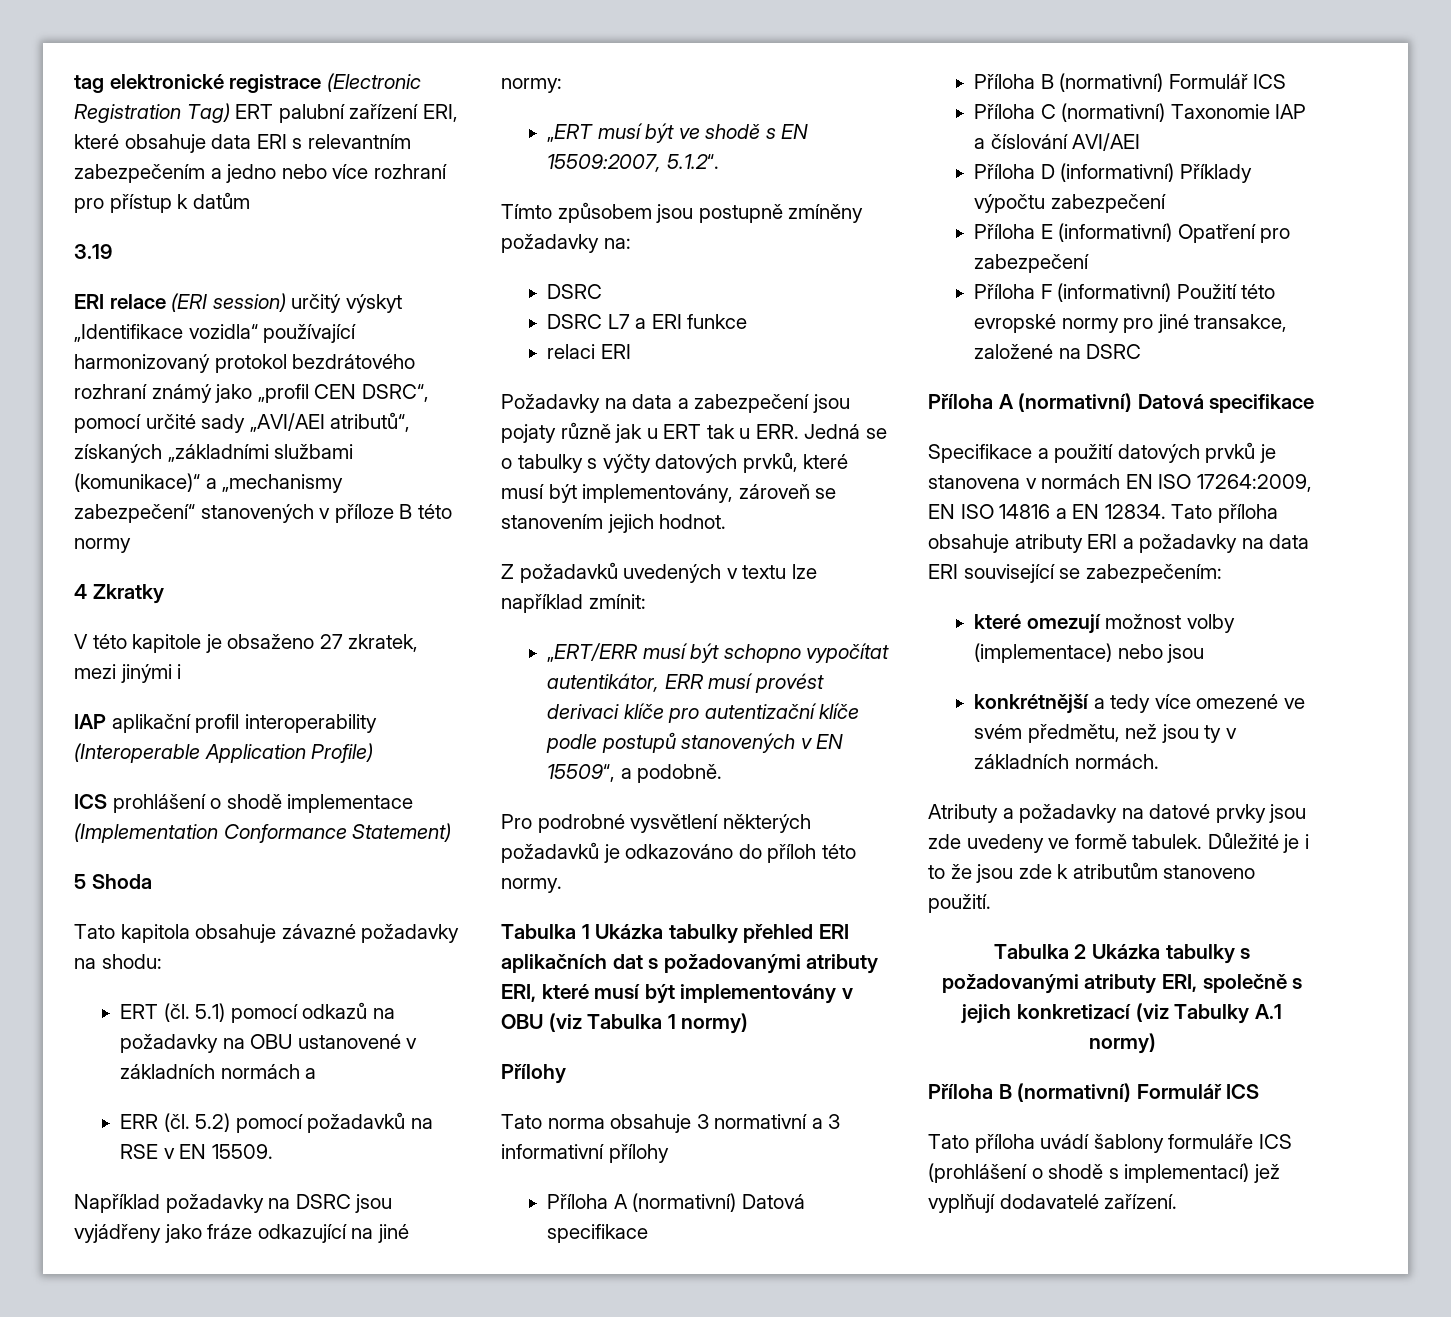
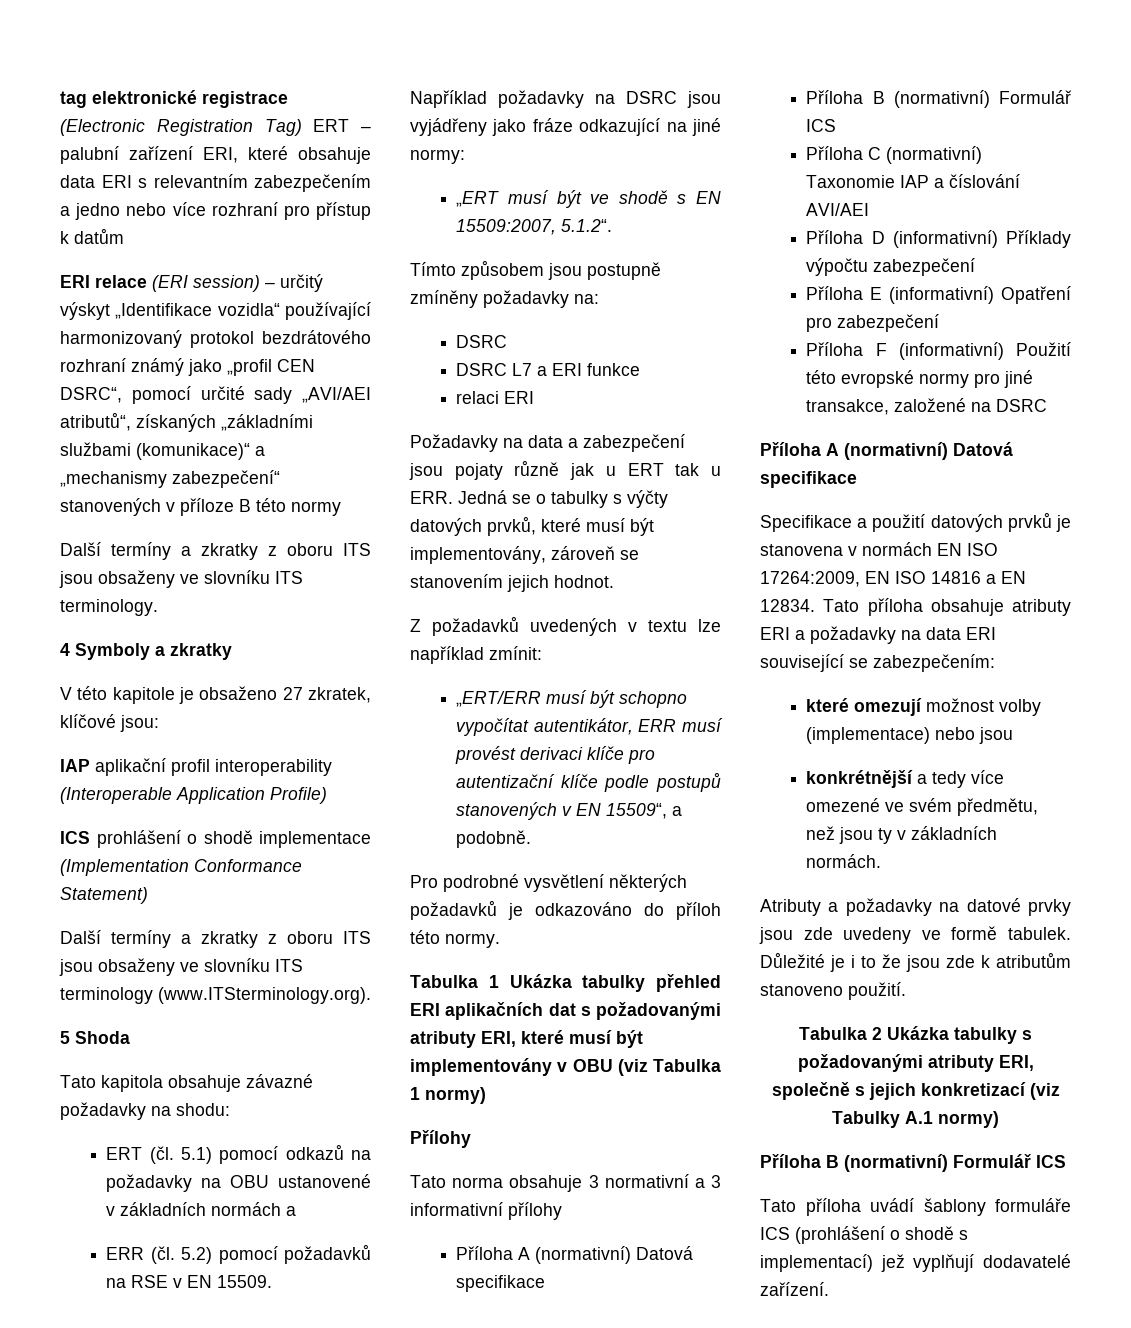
- tag elektronické registrace (Electronic Registration Tag) ERT palubní zařízení ERI, které obsahuje data ERI s relevantním zabezpečením a jedno nebo více rozhraní pro přístup k datům
+ tag elektronické registrace (Electronic Registration Tag) ERT – palubní zařízení ERI, které obsahuje data ERI s relevantním zabezpečením a jedno nebo více rozhraní pro přístup k datům
- 3.19
- ERI relace (ERI session) určitý výskyt „Identifikace vozidla“ používající harmonizovaný protokol bezdrátového rozhraní známý jako „profil CEN DSRC“, pomocí určité sady „AVI/AEI atributů“, získaných „základními službami (komunikace)“ a „mechanismy zabezpečení“ stanovených v příloze B této normy
+ ERI relace (ERI session) – určitý výskyt „Identifikace vozidla“ používající harmonizovaný protokol bezdrátového rozhraní známý jako „profil CEN DSRC“, pomocí určité sady „AVI/AEI atributů“, získaných „základními službami (komunikace)“ a „mechanismy zabezpečení“ stanovených v příloze B této normy
- 4 Zkratky
+ Další termíny a zkratky z oboru ITS jsou obsaženy ve slovníku ITS terminology.
+ 4 Symboly a zkratky
- V této kapitole je obsaženo 27 zkratek, mezi jinými i
+ V této kapitole je obsaženo 27 zkratek, klíčové jsou:
+ Další termíny a zkratky z oboru ITS jsou obsaženy ve slovníku ITS terminology (www.ITSterminology.org).

